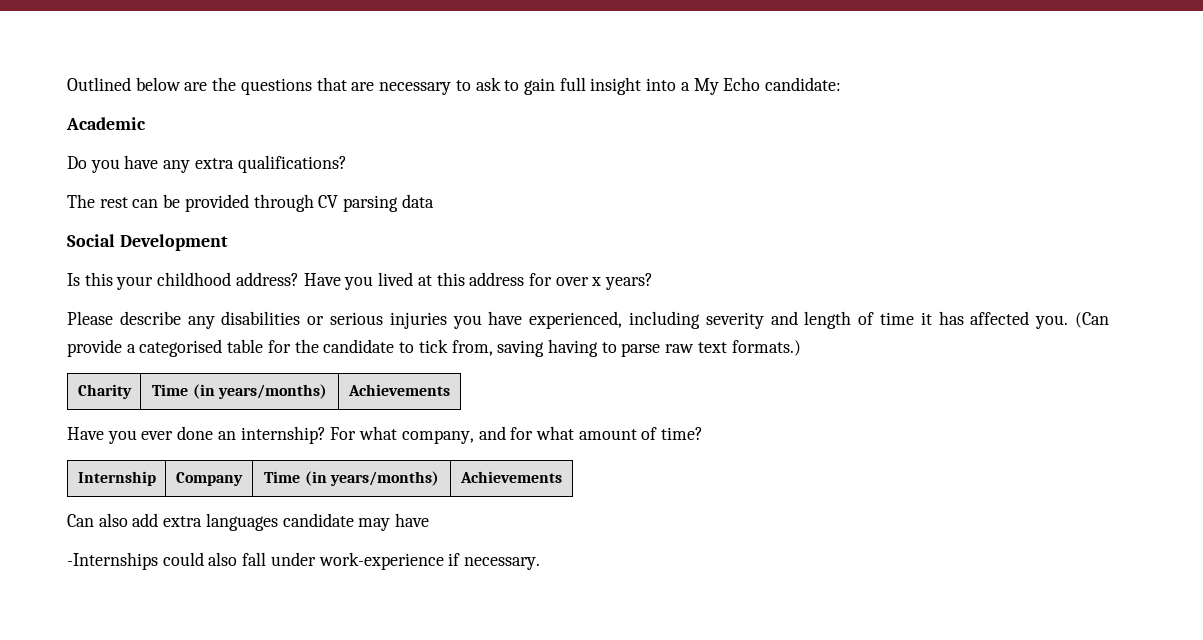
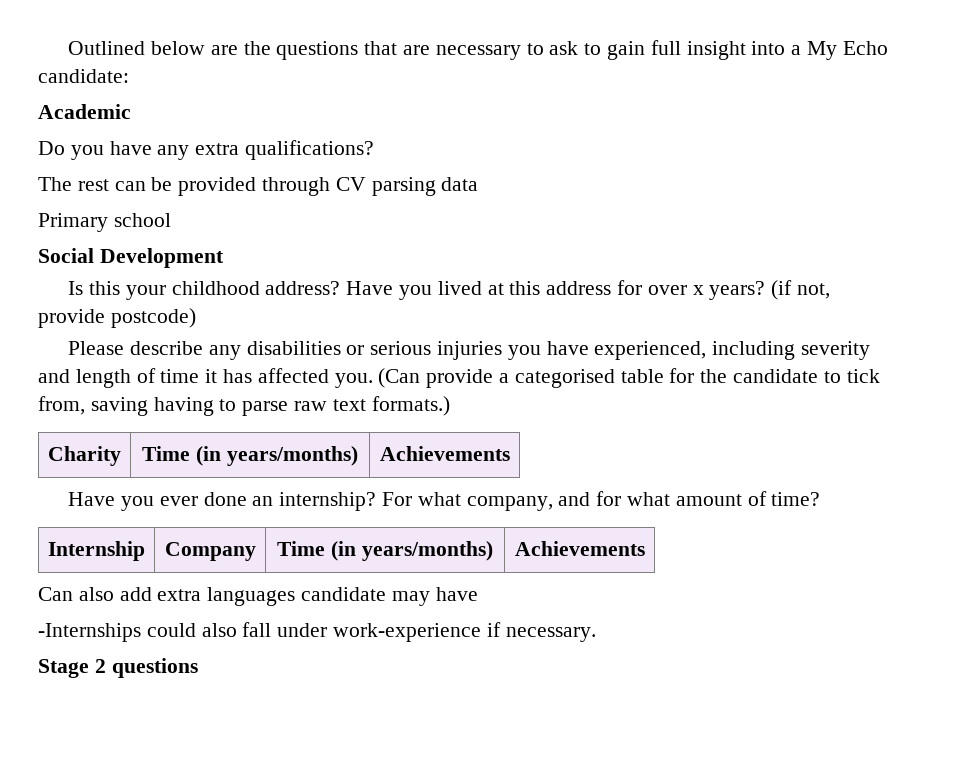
+ Primary school
+ (if not, provide postcode)
+ Stage 2 questions

